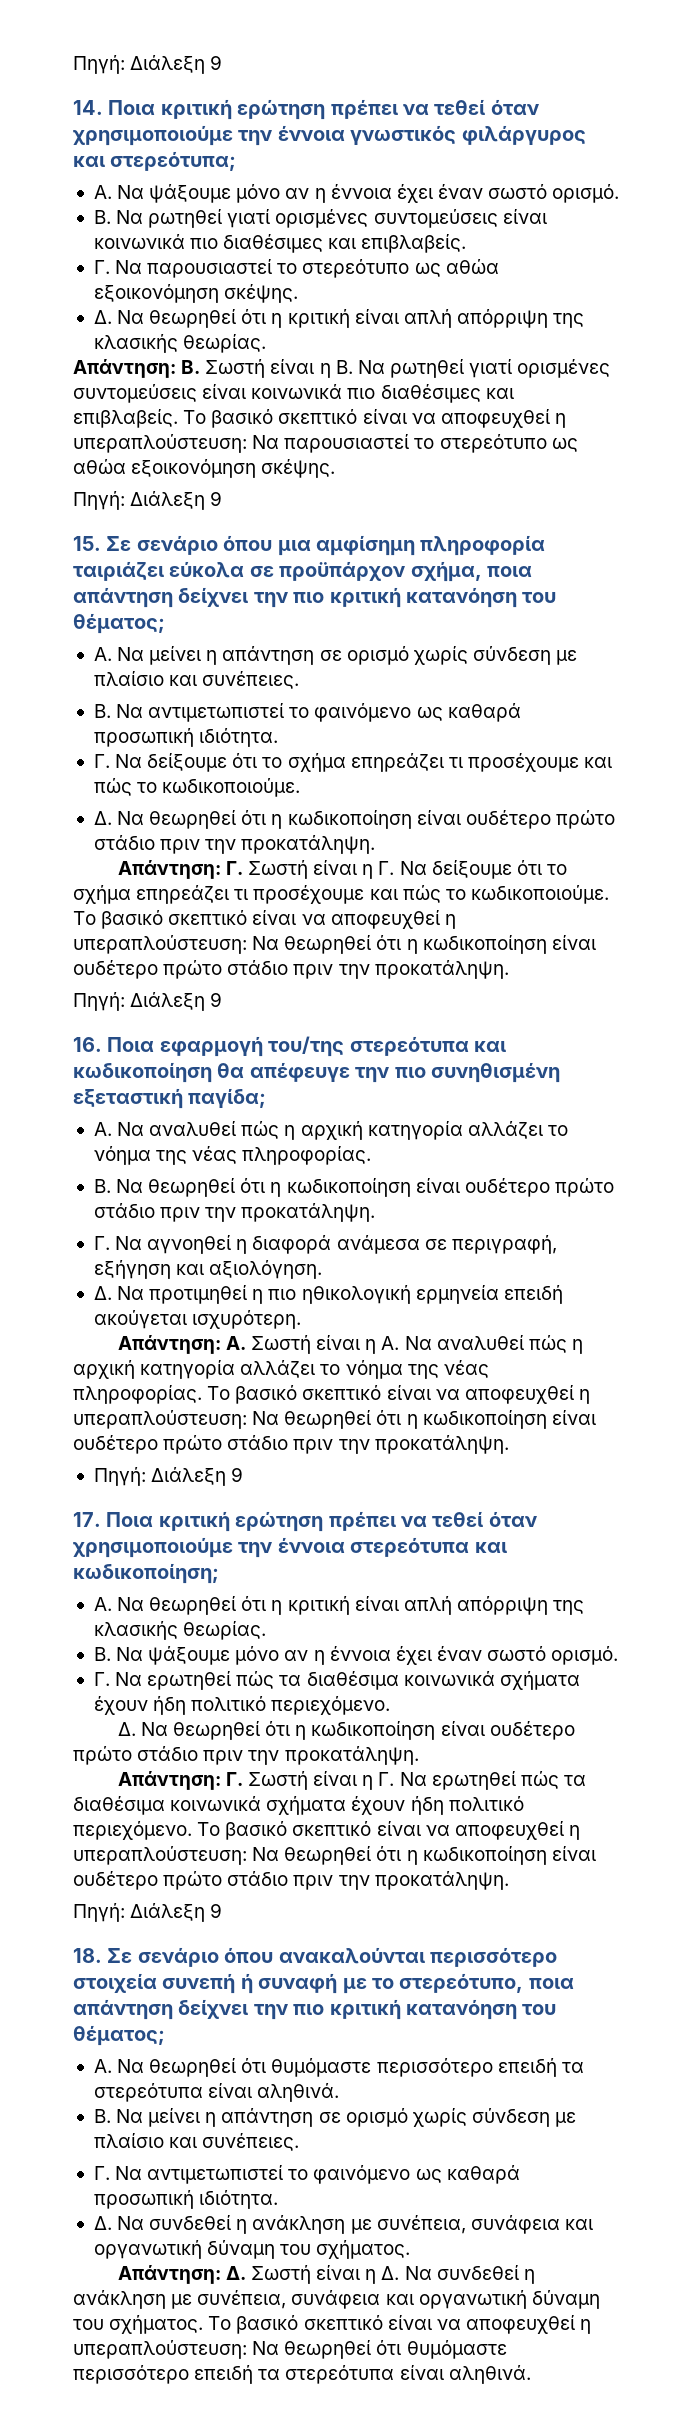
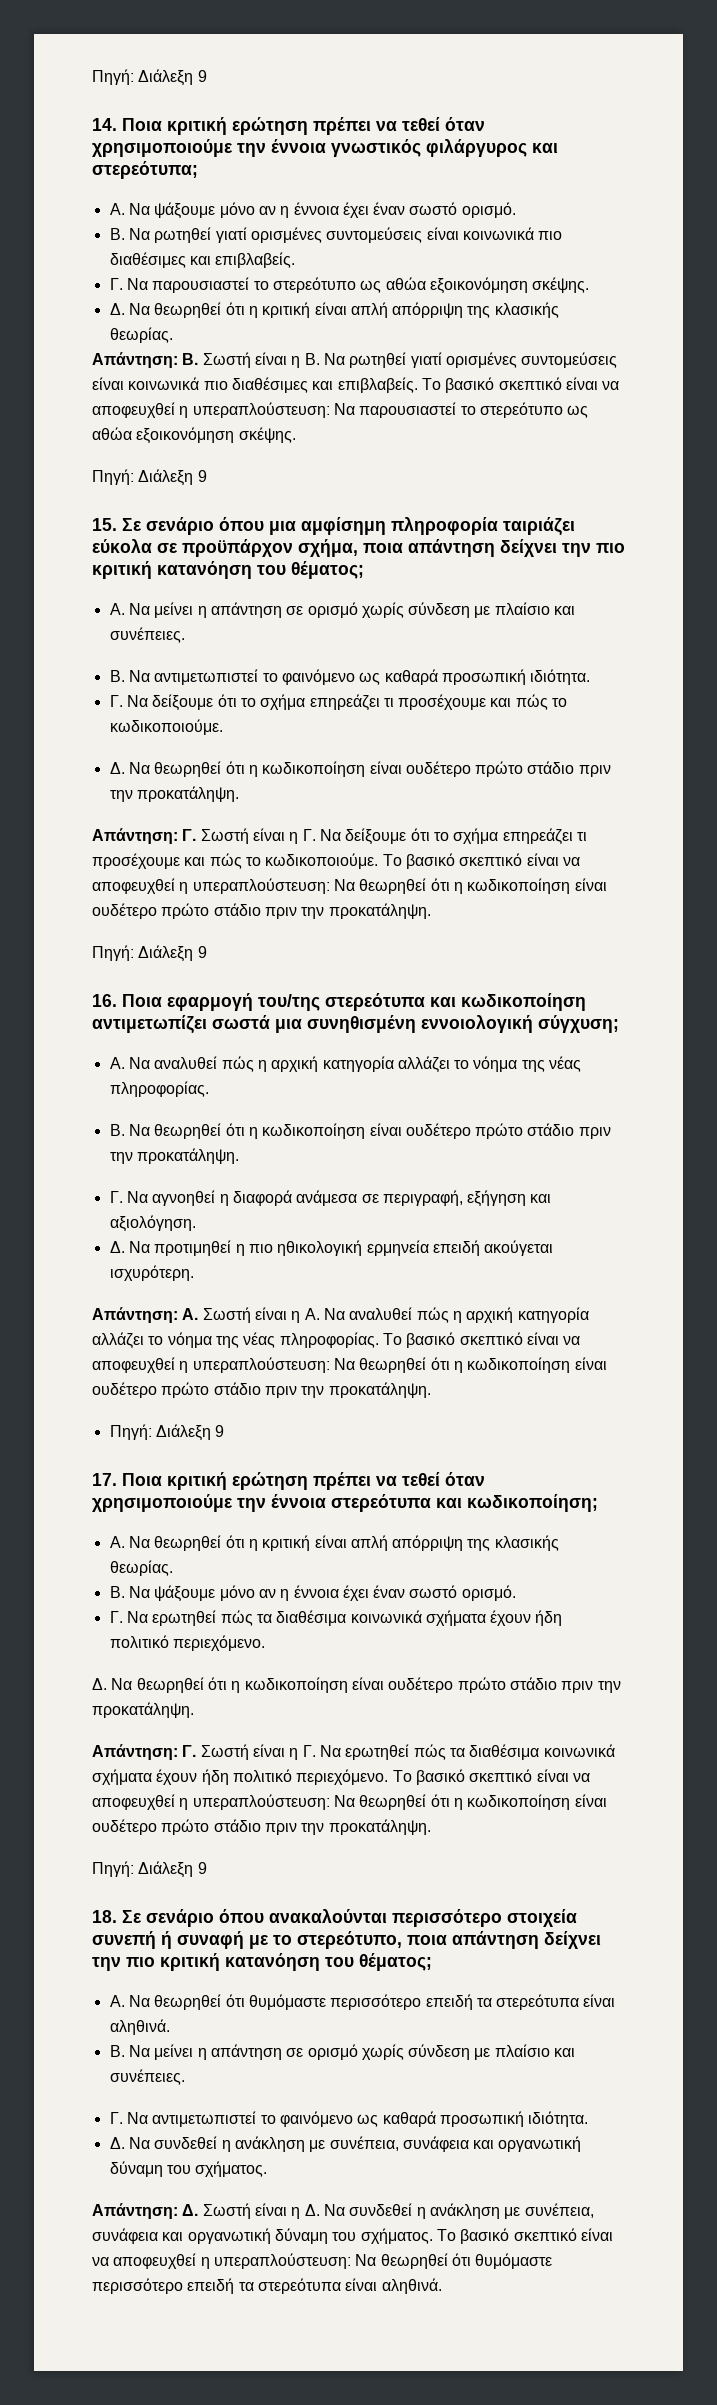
- 16. Ποια εφαρμογή του/της στερεότυπα και κωδικοποίηση θα απέφευγε την πιο συνηθισμένη εξεταστική παγίδα;
+ 16. Ποια εφαρμογή του/της στερεότυπα και κωδικοποίηση αντιμετωπίζει σωστά μια συνηθισμένη εννοιολογική σύγχυση;

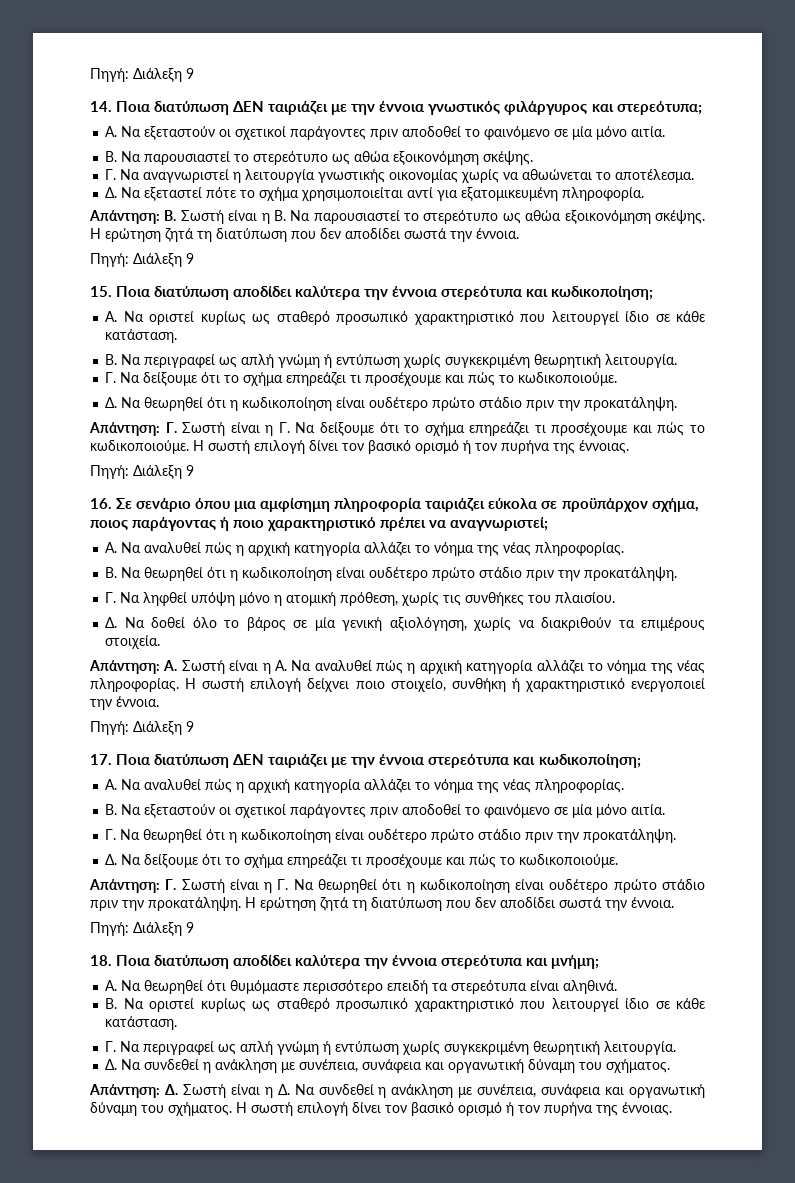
- 14. Ποια κριτική ερώτηση πρέπει να τεθεί όταν χρησιμοποιούμε την έννοια γνωστικός φιλάργυρος και στερεότυπα;
+ 14. Ποια διατύπωση ΔΕΝ ταιριάζει με την έννοια γνωστικός φιλάργυρος και στερεότυπα;
- Α. Να ψάξουμε μόνο αν η έννοια έχει έναν σωστό ορισμό.
- Β. Να ρωτηθεί γιατί ορισμένες συντομεύσεις είναι κοινωνικά πιο διαθέσιμες και επιβλαβείς.
- Γ. Να παρουσιαστεί το στερεότυπο ως αθώα εξοικονόμηση σκέψης.
- Δ. Να θεωρηθεί ότι η κριτική είναι απλή απόρριψη της κλασικής θεωρίας.
+ Α. Να εξεταστούν οι σχετικοί παράγοντες πριν αποδοθεί το φαινόμενο σε μία μόνο αιτία.
+ Β. Να παρουσιαστεί το στερεότυπο ως αθώα εξοικονόμηση σκέψης.
+ Γ. Να αναγνωριστεί η λειτουργία γνωστικής οικονομίας χωρίς να αθωώνεται το αποτέλεσμα.
+ Δ. Να εξεταστεί πότε το σχήμα χρησιμοποιείται αντί για εξατομικευμένη πληροφορία.
- Απάντηση: Β. Σωστή είναι η Β. Να ρωτηθεί γιατί ορισμένες συντομεύσεις είναι κοινωνικά πιο διαθέσιμες και επιβλαβείς. Το βασικό σκεπτικό είναι να αποφευχθεί η υπεραπλούστευση: Να παρουσιαστεί το στερεότυπο ως αθώα εξοικονόμηση σκέψης.
+ Απάντηση: Β. Σωστή είναι η Β. Να παρουσιαστεί το στερεότυπο ως αθώα εξοικονόμηση σκέψης. Η ερώτηση ζητά τη διατύπωση που δεν αποδίδει σωστά την έννοια.
  Πηγή: Διάλεξη 9
- 15. Σε σενάριο όπου μια αμφίσημη πληροφορία ταιριάζει εύκολα σε προϋπάρχον σχήμα, ποια απάντηση δείχνει την πιο κριτική κατανόηση του θέματος;
- Α. Να μείνει η απάντηση σε ορισμό χωρίς σύνδεση με πλαίσιο και συνέπειες.
- Β. Να αντιμετωπιστεί το φαινόμενο ως καθαρά προσωπική ιδιότητα.
+ 15. Ποια διατύπωση αποδίδει καλύτερα την έννοια στερεότυπα και κωδικοποίηση;
+ Α. Να οριστεί κυρίως ως σταθερό προσωπικό χαρακτηριστικό που λειτουργεί ίδιο σε κάθε κατάσταση.
+ Β. Να περιγραφεί ως απλή γνώμη ή εντύπωση χωρίς συγκεκριμένη θεωρητική λειτουργία.
- Απάντηση: Γ. Σωστή είναι η Γ. Να δείξουμε ότι το σχήμα επηρεάζει τι προσέχουμε και πώς το κωδικοποιούμε. Το βασικό σκεπτικό είναι να αποφευχθεί η υπεραπλούστευση: Να θεωρηθεί ότι η κωδικοποίηση είναι ουδέτερο πρώτο στάδιο πριν την προκατάληψη.
+ Απάντηση: Γ. Σωστή είναι η Γ. Να δείξουμε ότι το σχήμα επηρεάζει τι προσέχουμε και πώς το κωδικοποιούμε. Η σωστή επιλογή δίνει τον βασικό ορισμό ή τον πυρήνα της έννοιας.
  Πηγή: Διάλεξη 9
- 16. Ποια εφαρμογή του/της στερεότυπα και κωδικοποίηση αντιμετωπίζει σωστά μια συνηθισμένη εννοιολογική σύγχυση;
+ 16. Σε σενάριο όπου μια αμφίσημη πληροφορία ταιριάζει εύκολα σε προϋπάρχον σχήμα, ποιος παράγοντας ή ποιο χαρακτηριστικό πρέπει να αναγνωριστεί;
- Γ. Να αγνοηθεί η διαφορά ανάμεσα σε περιγραφή, εξήγηση και αξιολόγηση.
- Δ. Να προτιμηθεί η πιο ηθικολογική ερμηνεία επειδή ακούγεται ισχυρότερη.
+ Γ. Να ληφθεί υπόψη μόνο η ατομική πρόθεση, χωρίς τις συνθήκες του πλαισίου.
+ Δ. Να δοθεί όλο το βάρος σε μία γενική αξιολόγηση, χωρίς να διακριθούν τα επιμέρους στοιχεία.
- Απάντηση: Α. Σωστή είναι η Α. Να αναλυθεί πώς η αρχική κατηγορία αλλάζει το νόημα της νέας πληροφορίας. Το βασικό σκεπτικό είναι να αποφευχθεί η υπεραπλούστευση: Να θεωρηθεί ότι η κωδικοποίηση είναι ουδέτερο πρώτο στάδιο πριν την προκατάληψη.
+ Απάντηση: Α. Σωστή είναι η Α. Να αναλυθεί πώς η αρχική κατηγορία αλλάζει το νόημα της νέας πληροφορίας. Η σωστή επιλογή δείχνει ποιο στοιχείο, συνθήκη ή χαρακτηριστικό ενεργοποιεί την έννοια.
  Πηγή: Διάλεξη 9
- 17. Ποια κριτική ερώτηση πρέπει να τεθεί όταν χρησιμοποιούμε την έννοια στερεότυπα και κωδικοποίηση;
- Α. Να θεωρηθεί ότι η κριτική είναι απλή απόρριψη της κλασικής θεωρίας.
- Β. Να ψάξουμε μόνο αν η έννοια έχει έναν σωστό ορισμό.
- Γ. Να ερωτηθεί πώς τα διαθέσιμα κοινωνικά σχήματα έχουν ήδη πολιτικό περιεχόμενο.
- Δ. Να θεωρηθεί ότι η κωδικοποίηση είναι ουδέτερο πρώτο στάδιο πριν την προκατάληψη.
- Απάντηση: Γ. Σωστή είναι η Γ. Να ερωτηθεί πώς τα διαθέσιμα κοινωνικά σχήματα έχουν ήδη πολιτικό περιεχόμενο. Το βασικό σκεπτικό είναι να αποφευχθεί η υπεραπλούστευση: Να θεωρηθεί ότι η κωδικοποίηση είναι ουδέτερο πρώτο στάδιο πριν την προκατάληψη.
+ 17. Ποια διατύπωση ΔΕΝ ταιριάζει με την έννοια στερεότυπα και κωδικοποίηση;
+ Α. Να αναλυθεί πώς η αρχική κατηγορία αλλάζει το νόημα της νέας πληροφορίας.
+ Β. Να εξεταστούν οι σχετικοί παράγοντες πριν αποδοθεί το φαινόμενο σε μία μόνο αιτία.
+ Γ. Να θεωρηθεί ότι η κωδικοποίηση είναι ουδέτερο πρώτο στάδιο πριν την προκατάληψη.
+ Δ. Να δείξουμε ότι το σχήμα επηρεάζει τι προσέχουμε και πώς το κωδικοποιούμε.
+ Απάντηση: Γ. Σωστή είναι η Γ. Να θεωρηθεί ότι η κωδικοποίηση είναι ουδέτερο πρώτο στάδιο πριν την προκατάληψη. Η ερώτηση ζητά τη διατύπωση που δεν αποδίδει σωστά την έννοια.
  Πηγή: Διάλεξη 9
- 18. Σε σενάριο όπου ανακαλούνται περισσότερο στοιχεία συνεπή ή συναφή με το στερεότυπο, ποια απάντηση δείχνει την πιο κριτική κατανόηση του θέματος;
+ 18. Ποια διατύπωση αποδίδει καλύτερα την έννοια στερεότυπα και μνήμη;
- Β. Να μείνει η απάντηση σε ορισμό χωρίς σύνδεση με πλαίσιο και συνέπειες.
- Γ. Να αντιμετωπιστεί το φαινόμενο ως καθαρά προσωπική ιδιότητα.
+ Β. Να οριστεί κυρίως ως σταθερό προσωπικό χαρακτηριστικό που λειτουργεί ίδιο σε κάθε κατάσταση.
+ Γ. Να περιγραφεί ως απλή γνώμη ή εντύπωση χωρίς συγκεκριμένη θεωρητική λειτουργία.
- Απάντηση: Δ. Σωστή είναι η Δ. Να συνδεθεί η ανάκληση με συνέπεια, συνάφεια και οργανωτική δύναμη του σχήματος. Το βασικό σκεπτικό είναι να αποφευχθεί η υπεραπλούστευση: Να θεωρηθεί ότι θυμόμαστε περισσότερο επειδή τα στερεότυπα είναι αληθινά.
+ Απάντηση: Δ. Σωστή είναι η Δ. Να συνδεθεί η ανάκληση με συνέπεια, συνάφεια και οργανωτική δύναμη του σχήματος. Η σωστή επιλογή δίνει τον βασικό ορισμό ή τον πυρήνα της έννοιας.

